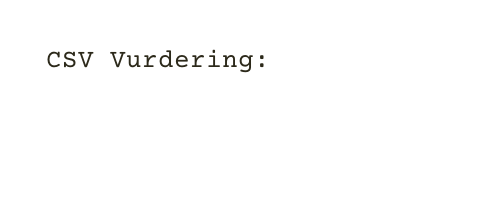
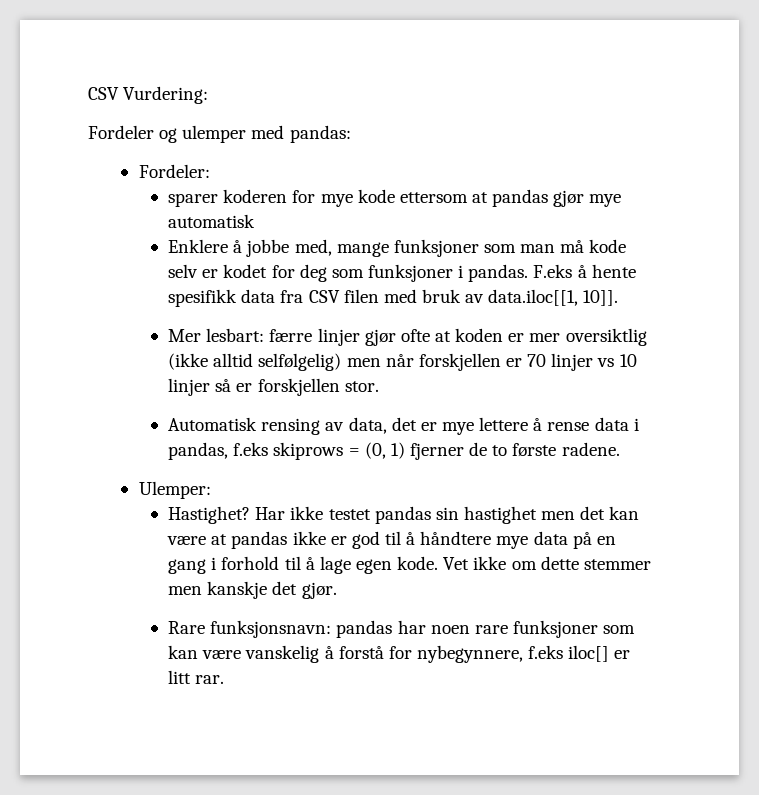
+ Fordeler og ulemper med pandas:
+ Fordeler:
+ sparer koderen for mye kode ettersom at pandas gjør mye automatisk
+ Enklere å jobbe med, mange funksjoner som man må kode selv er kodet for deg som funksjoner i pandas. F.eks å hente spesifikk data fra CSV filen med bruk av data.iloc[[1, 10]].
+ Mer lesbart: færre linjer gjør ofte at koden er mer oversiktlig (ikke alltid selfølgelig) men når forskjellen er 70 linjer vs 10 linjer så er forskjellen stor.
+ Automatisk rensing av data, det er mye lettere å rense data i pandas, f.eks skiprows = (0, 1) fjerner de to første radene.
+ Ulemper:
+ Hastighet? Har ikke testet pandas sin hastighet men det kan være at pandas ikke er god til å håndtere mye data på en gang i forhold til å lage egen kode. Vet ikke om dette stemmer men kanskje det gjør.
+ Rare funksjonsnavn: pandas har noen rare funksjoner som kan være vanskelig å forstå for nybegynnere, f.eks iloc[] er litt rar.

